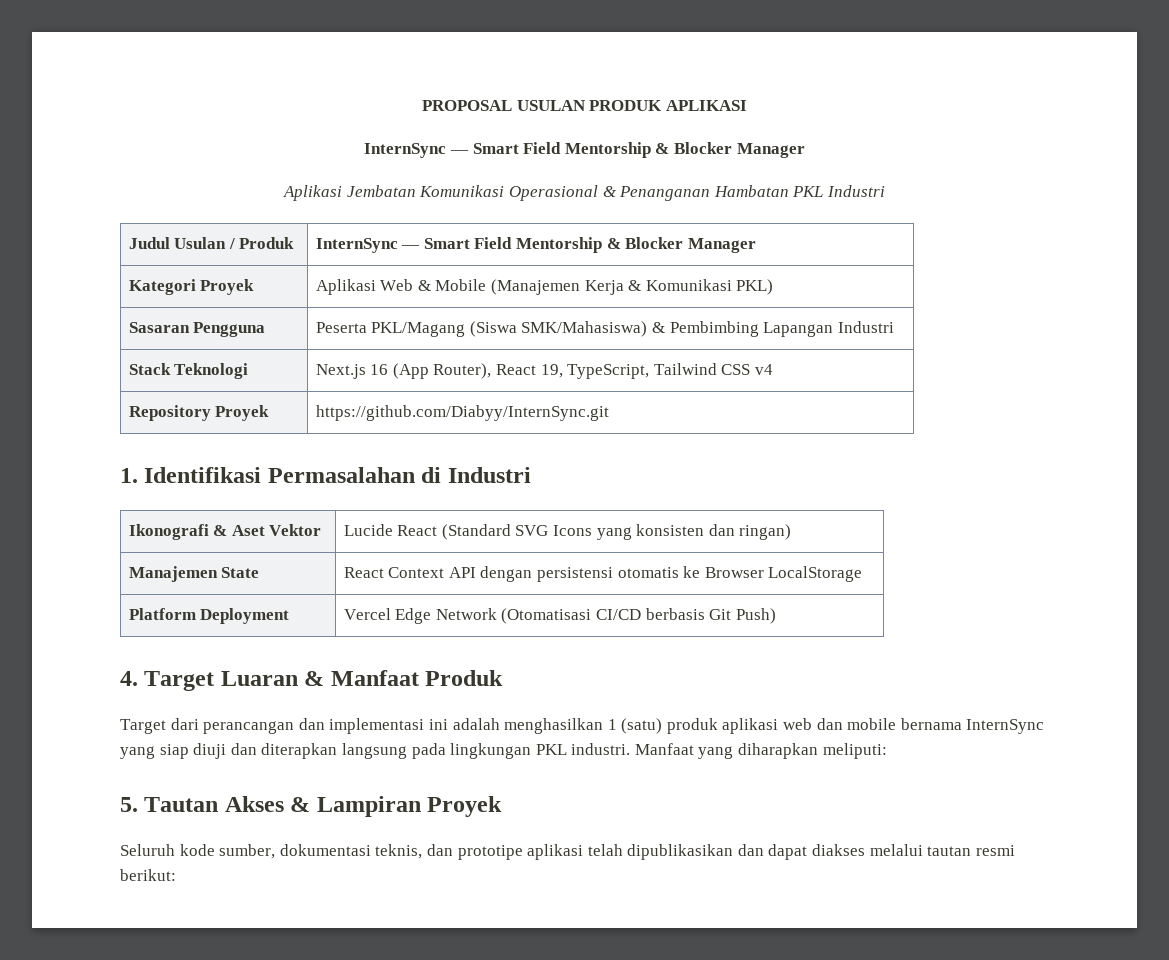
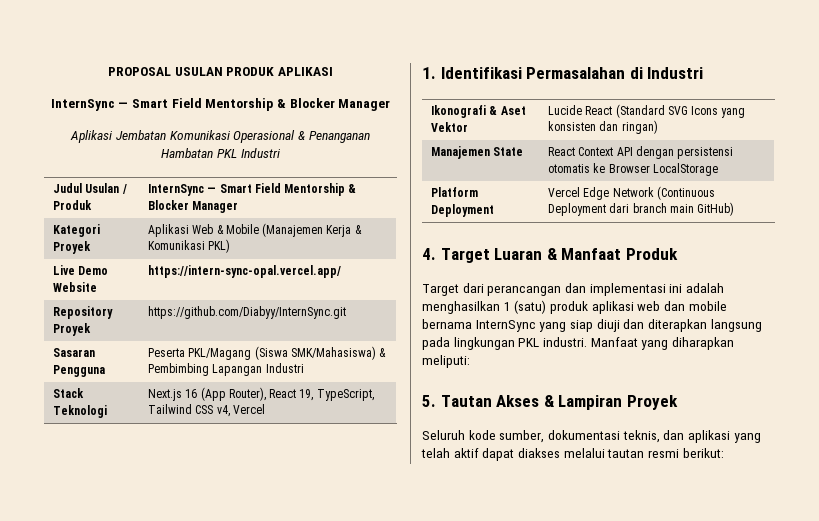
+ Live Demo Website | https://intern-sync-opal.vercel.app/
+ Repository Proyek | https://github.com/Diabyy/InternSync.git
- Stack Teknologi | Next.js 16 (App Router), React 19, TypeScript, Tailwind CSS v4
- Repository Proyek | https://github.com/Diabyy/InternSync.git
+ Stack Teknologi | Next.js 16 (App Router), React 19, TypeScript, Tailwind CSS v4, Vercel
- Platform Deployment | Vercel Edge Network (Otomatisasi CI/CD berbasis Git Push)
+ Platform Deployment | Vercel Edge Network (Continuous Deployment dari branch main GitHub)
- Seluruh kode sumber, dokumentasi teknis, dan prototipe aplikasi telah dipublikasikan dan dapat diakses melalui tautan resmi berikut:
+ Seluruh kode sumber, dokumentasi teknis, dan aplikasi yang telah aktif dapat diakses melalui tautan resmi berikut:

